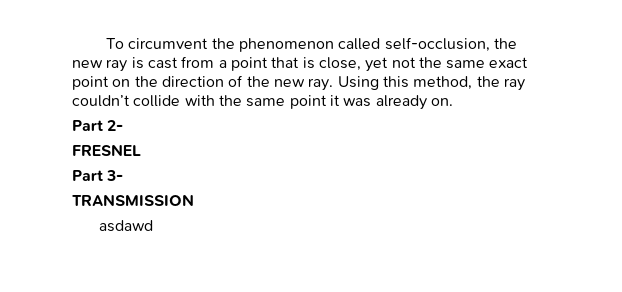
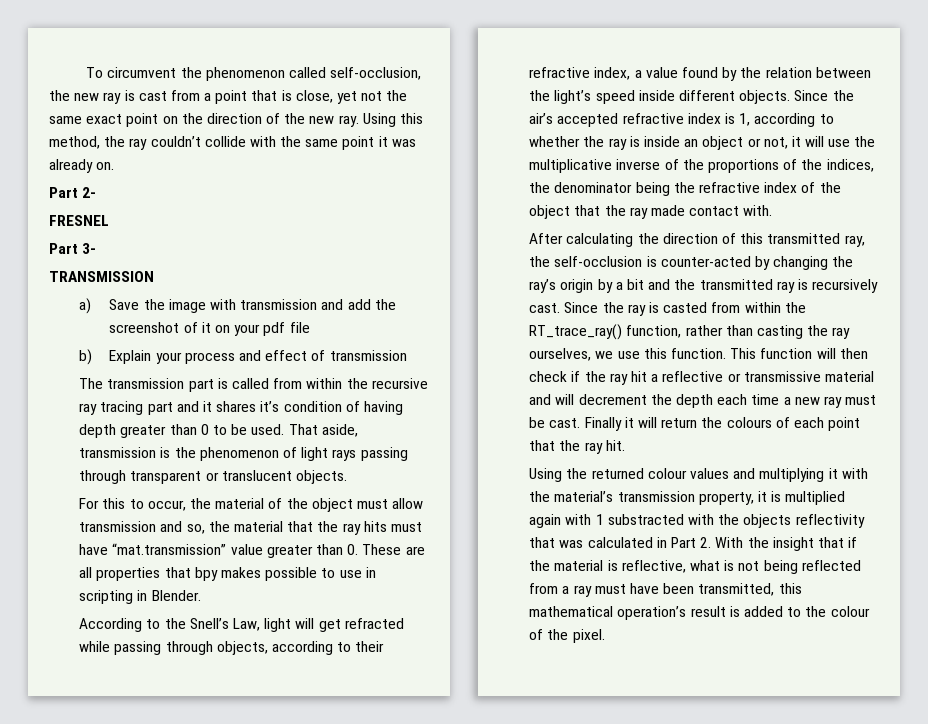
- asdawd
+ a) Save the image with transmission and add the screenshot of it on your pdf file
+ b) Explain your process and effect of transmission
+ The transmission part is called from within the recursive ray tracing part and it shares it’s condition of having depth greater than 0 to be used. That aside, transmission is the phenomenon of light rays passing through transparent or translucent objects.
+ For this to occur, the material of the object must allow transmission and so, the material that the ray hits must have “mat.transmission” value greater than 0. These are all properties that bpy makes possible to use in scripting in Blender.
+ According to the Snell’s Law, light will get refracted while passing through objects, according to their refractive index, a value found by the relation between the light’s speed inside different objects. Since the air’s accepted refractive index is 1, according to whether the ray is inside an object or not, it will use the multiplicative inverse of the proportions of the indices, the denominator being the refractive index of the object that the ray made contact with.
+ After calculating the direction of this transmitted ray, the self-occlusion is counter-acted by changing the ray’s origin by a bit and the transmitted ray is recursively cast. Since the ray is casted from within the RT_trace_ray() function, rather than casting the ray ourselves, we use this function. This function will then check if the ray hit a reflective or transmissive material and will decrement the depth each time a new ray must be cast. Finally it will return the colours of each point that the ray hit.
+ Using the returned colour values and multiplying it with the material’s transmission property, it is multiplied again with 1 substracted with the objects reflectivity that was calculated in Part 2. With the insight that if the material is reflective, what is not being reflected from a ray must have been transmitted, this mathematical operation’s result is added to the colour of the pixel.

